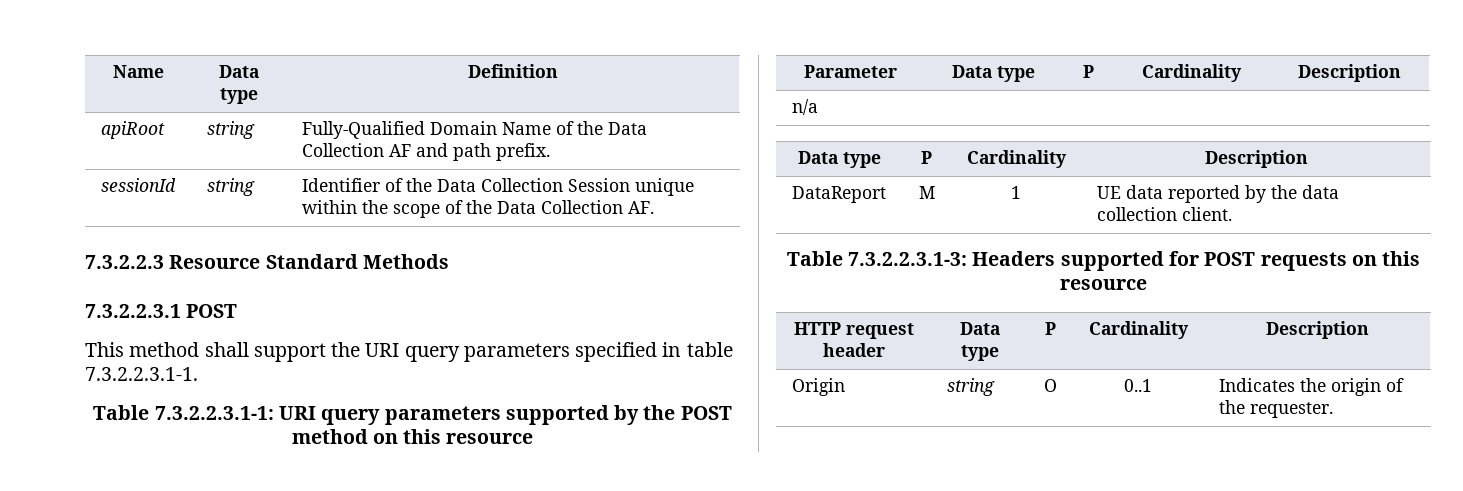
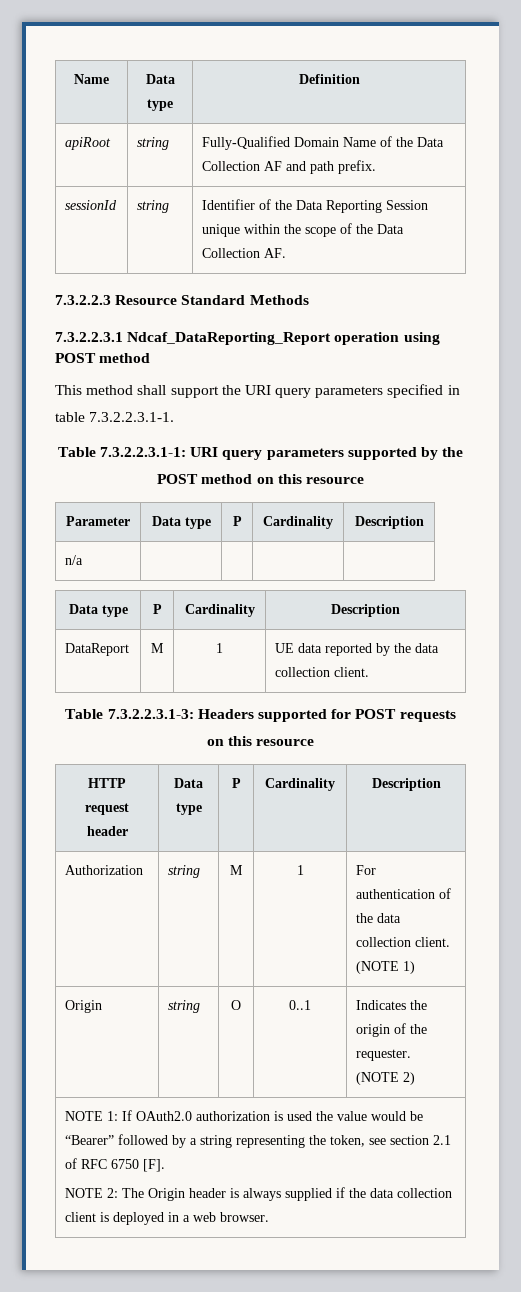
- sessionId | string | Identifier of the Data Collection Session unique within the scope of the Data Collection AF.
+ sessionId | string | Identifier of the Data Reporting Session unique within the scope of the Data Collection AF.
- 7.3.2.2.3.1 POST
+ 7.3.2.2.3.1 Ndcaf_DataReporting_Report operation using POST method
+ Authorization | string | M | 1 | For authentication of the data collection client. (NOTE 1)
- Origin | string | O | 0..1 | Indicates the origin of the requester.
+ Origin | string | O | 0..1 | Indicates the origin of the requester. (NOTE 2)
+ NOTE 1: If OAuth2.0 authorization is used the value would be “Bearer” followed by a string representing the token, see section 2.1 of RFC 6750 [F].
+ NOTE 2: The Origin header is always supplied if the data collection client is deployed in a web browser.

